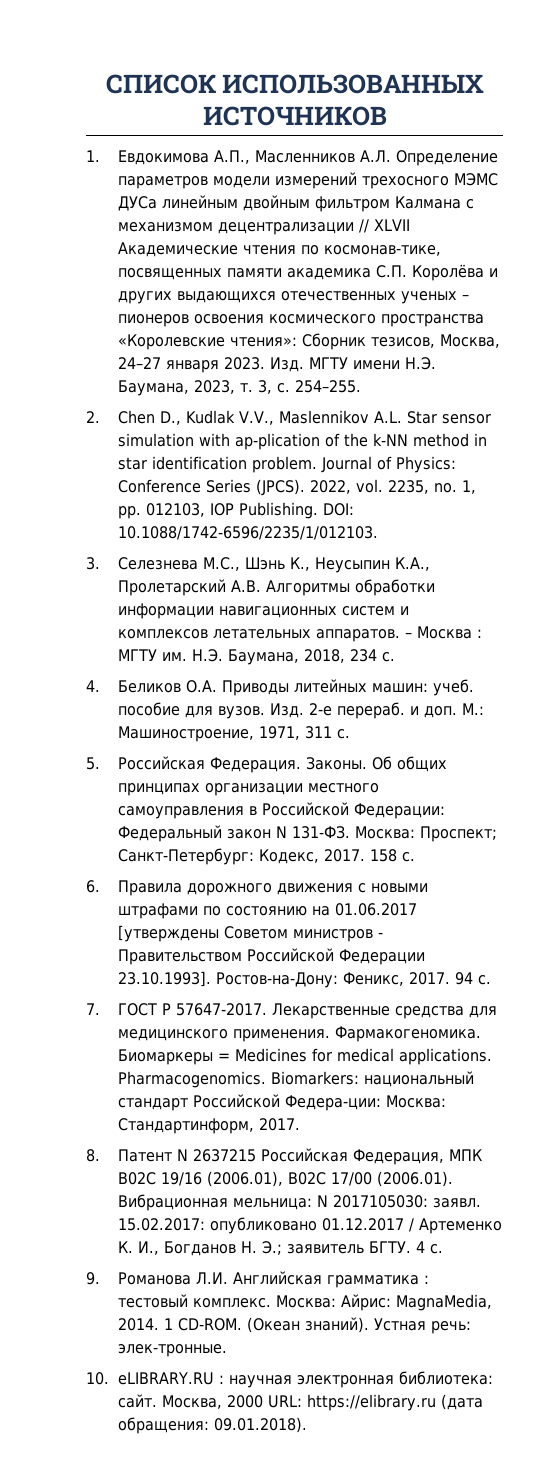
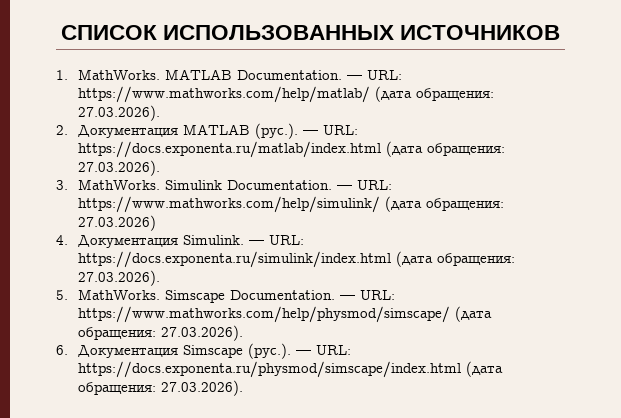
- 1. Евдокимова А.П., Масленников А.Л. Определение параметров модели измерений трехосного МЭМС ДУСа линейным двойным фильтром Калмана с механизмом децентрализации // ХLVII Академические чтения по космонав-тике, посвященных памяти академика С.П. Королёва и других выдающихся отечественных ученых – пионеров освоения космического пространства «Королевские чтения»: Сборник тезисов, Москва, 24–27 января 2023. Изд. МГТУ имени Н.Э. Баумана, 2023, т. 3, с. 254–255.
- 2. Chen D., Kudlak V.V., Maslennikov A.L. Star sensor simulation with ap-plication of the k-NN method in star identification problem. Journal of Physics: Conference Series (JPCS). 2022, vol. 2235, no. 1, pp. 012103, IOP Publishing. DOI: 10.1088/1742-6596/2235/1/012103.
- 3. Селезнева М.С., Шэнь К., Неусыпин К.А., Пролетарский А.В. Алгоритмы обработки информации навигационных систем и комплексов летательных аппаратов. – Москва : МГТУ им. Н.Э. Баумана, 2018, 234 с.
- 4. Беликов О.А. Приводы литейных машин: учеб. пособие для вузов. Изд. 2-е перераб. и доп. М.: Машиностроение, 1971, 311 с.
- 5. Российская Федерация. Законы. Об общих принципах организации местного самоуправления в Российской Федерации: Федеральный закон N 131-ФЗ. Москва: Проспект; Санкт-Петербург: Кодекс, 2017. 158 с.
- 6. Правила дорожного движения с новыми штрафами по состоянию на 01.06.2017 [утверждены Советом министров - Правительством Российской Федерации 23.10.1993]. Ростов-на-Дону: Феникс, 2017. 94 с.
- 7. ГОСТ Р 57647-2017. Лекарственные средства для медицинского применения. Фармакогеномика. Биомаркеры = Medicines for medical applications. Pharmacogenomics. Biomarkers: национальный стандарт Российской Федера-ции: Москва: Стандартинформ, 2017.
- 8. Патент N 2637215 Российская Федерация, МПК B02C 19/16 (2006.01), B02C 17/00 (2006.01). Вибрационная мельница: N 2017105030: заявл. 15.02.2017: опубликовано 01.12.2017 / Артеменко К. И., Богданов Н. Э.; заявитель БГТУ. 4 с.
- 9. Романова Л.И. Английская грамматика : тестовый комплекс. Москва: Айрис: MagnaMedia, 2014. 1 CD-ROM. (Океан знаний). Устная речь: элек-тронные.
- 10. eLIBRARY.RU : научная электронная библиотека: сайт. Москва, 2000 URL: https://elibrary.ru (дата обращения: 09.01.2018).
+ 1. MathWorks. MATLAB Documentation. — URL: https://www.mathworks.com/help/matlab/ (дата обращения: 27.03.2026).
+ 2. Документация MATLAB (рус.). — URL: https://docs.exponenta.ru/matlab/index.html (дата обращения: 27.03.2026).
+ 3. MathWorks. Simulink Documentation. — URL: https://www.mathworks.com/help/simulink/ (дата обращения: 27.03.2026)
+ 4. Документация Simulink. — URL: https://docs.exponenta.ru/simulink/index.html (дата обращения: 27.03.2026).
+ 5. MathWorks. Simscape Documentation. — URL: https://www.mathworks.com/help/physmod/simscape/ (дата обращения: 27.03.2026).
+ 6. Документация Simscape (рус.). — URL: https://docs.exponenta.ru/physmod/simscape/index.html (дата обращения: 27.03.2026).

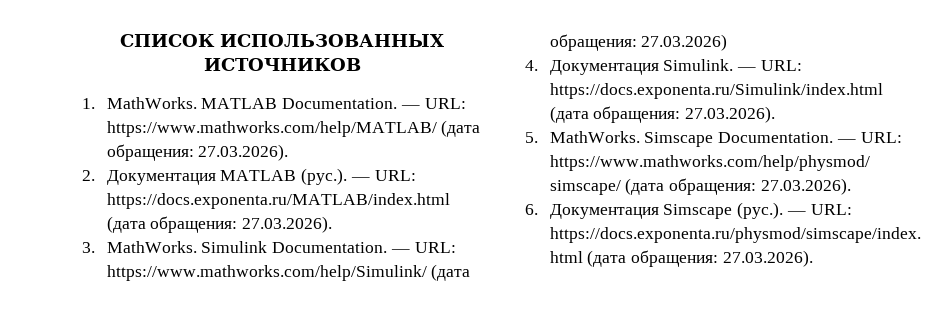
- — URL: https://www.mathworks.com/help/matlab/ (дата обращения: 27.03.2026).
+ — URL: https://www.mathworks.com/help/MATLAB/ (дата обращения: 27.03.2026).
- 2. Документация MATLAB (рус.). — URL: https://docs.exponenta.ru/matlab/index.html (дата обращения: 27.03.2026).
+ 2. Документация MATLAB (рус.). — URL: https://docs.exponenta.ru/MATLAB/index.html (дата обращения: 27.03.2026).
- — URL: https://www.mathworks.com/help/simulink/ (дата обращения: 27.03.2026)
+ — URL: https://www.mathworks.com/help/Simulink/ (дата обращения: 27.03.2026)
- — URL: https://docs.exponenta.ru/simulink/index.html (дата обращения: 27.03.2026).
+ — URL: https://docs.exponenta.ru/Simulink/index.html (дата обращения: 27.03.2026).

